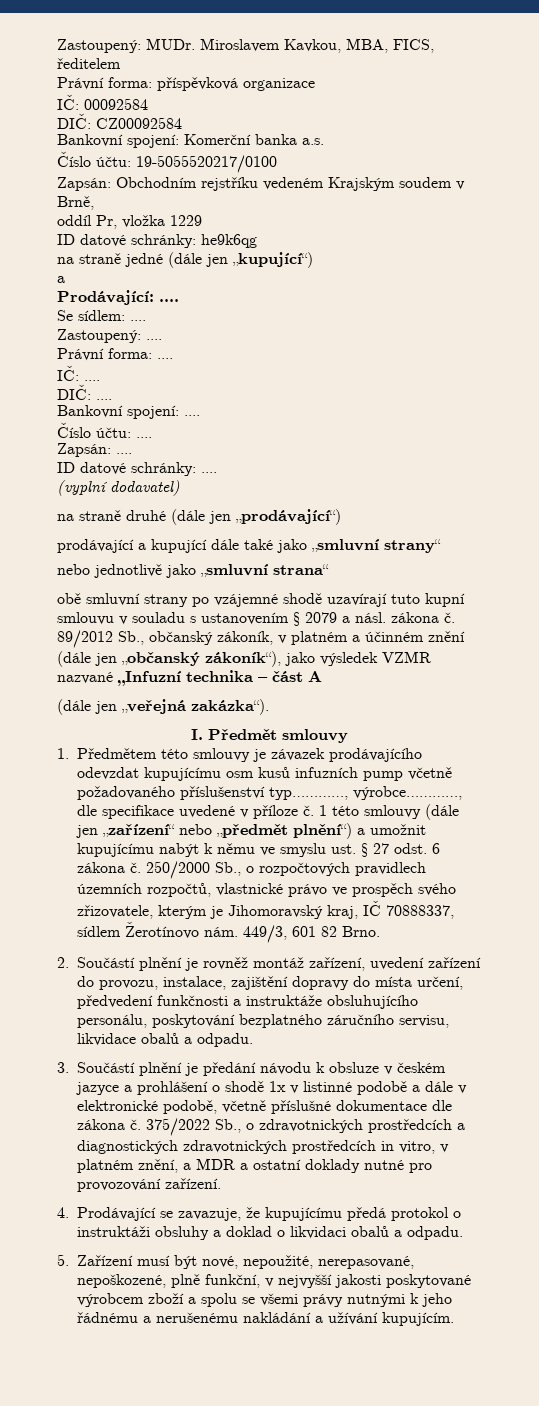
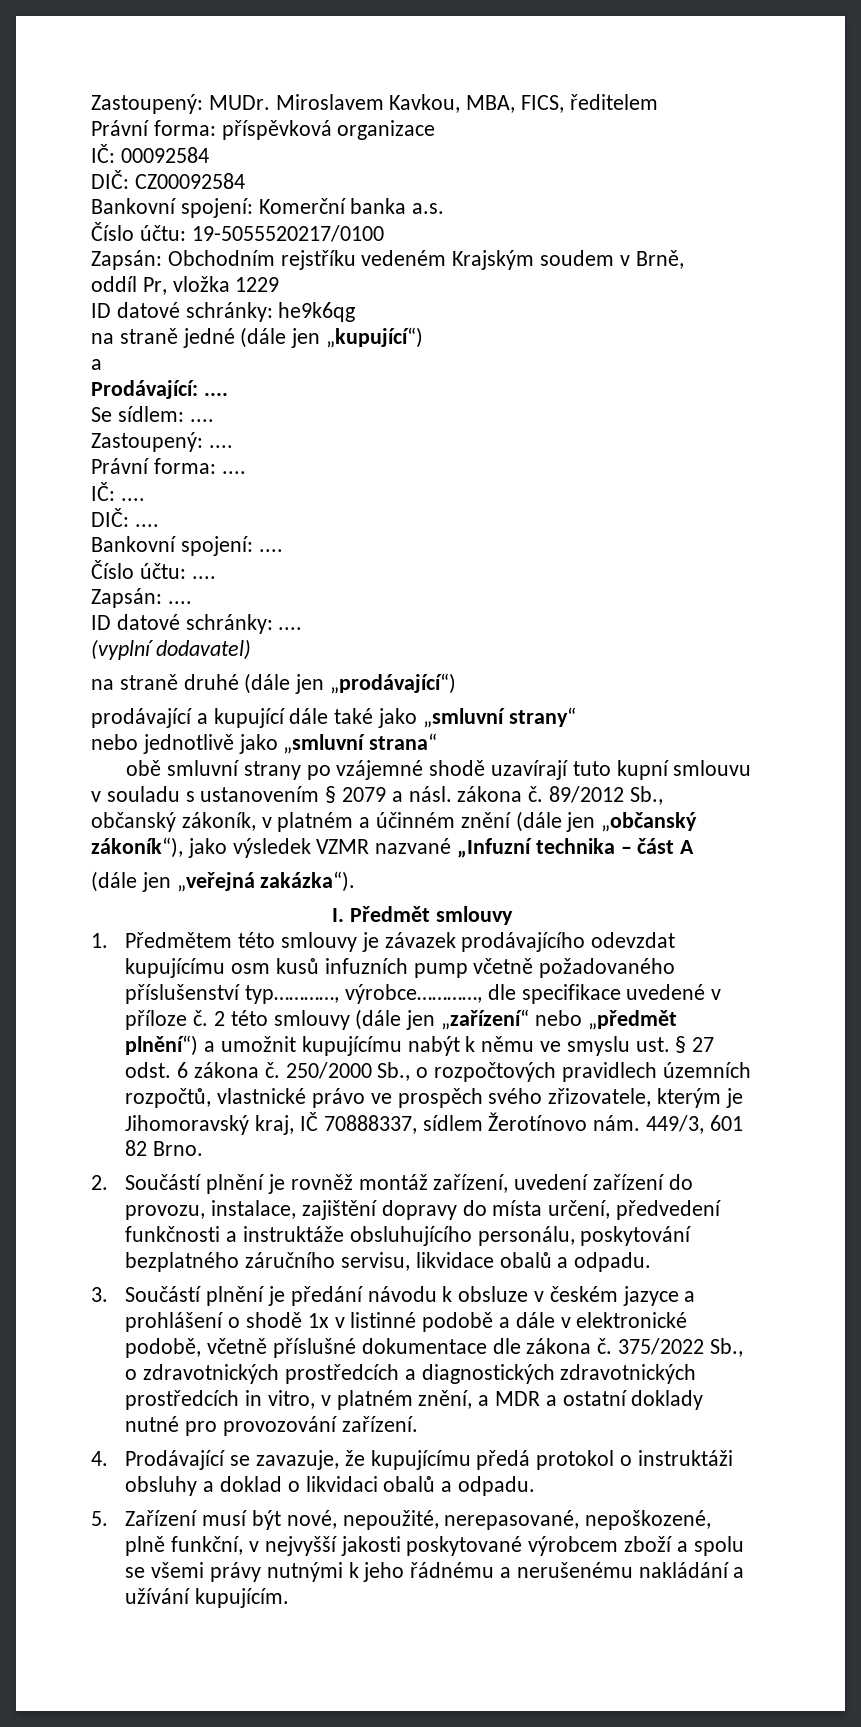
- 1 této smlouvy (dále jen „zařízení“ nebo „předmět plnění“) a umožnit kupujícímu nabýt k němu ve smyslu ust. § 27 odst. 6 zákona č.
+ 2 této smlouvy (dále jen „zařízení“ nebo „předmět plnění“) a umožnit kupujícímu nabýt k němu ve smyslu ust. § 27 odst. 6 zákona č.

